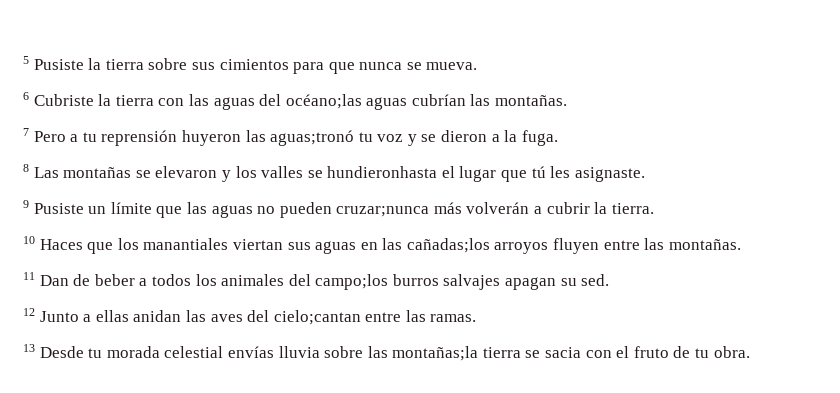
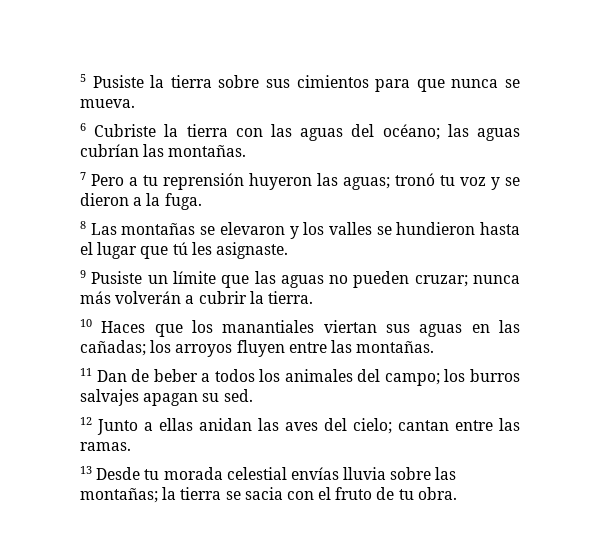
- 6 Cubriste la tierra con las aguas del océano;las aguas cubrían las montañas.
+ 6 Cubriste la tierra con las aguas del océano; las aguas cubrían las montañas.
- 7 Pero a tu reprensión huyeron las aguas;tronó tu voz y se dieron a la fuga.
+ 7 Pero a tu reprensión huyeron las aguas; tronó tu voz y se dieron a la fuga.
- 8 Las montañas se elevaron y los valles se hundieronhasta el lugar que tú les asignaste.
+ 8 Las montañas se elevaron y los valles se hundieron hasta el lugar que tú les asignaste.
- 9 Pusiste un límite que las aguas no pueden cruzar;nunca más volverán a cubrir la tierra.
+ 9 Pusiste un límite que las aguas no pueden cruzar; nunca más volverán a cubrir la tierra.
- 10 Haces que los manantiales viertan sus aguas en las cañadas;los arroyos fluyen entre las montañas.
+ 10 Haces que los manantiales viertan sus aguas en las cañadas; los arroyos fluyen entre las montañas.
- 11 Dan de beber a todos los animales del campo;los burros salvajes apagan su sed.
+ 11 Dan de beber a todos los animales del campo; los burros salvajes apagan su sed.
- 12 Junto a ellas anidan las aves del cielo;cantan entre las ramas.
+ 12 Junto a ellas anidan las aves del cielo; cantan entre las ramas.
- 13 Desde tu morada celestial envías lluvia sobre las montañas;la tierra se sacia con el fruto de tu obra.
+ 13 Desde tu morada celestial envías lluvia sobre las montañas; la tierra se sacia con el fruto de tu obra.

